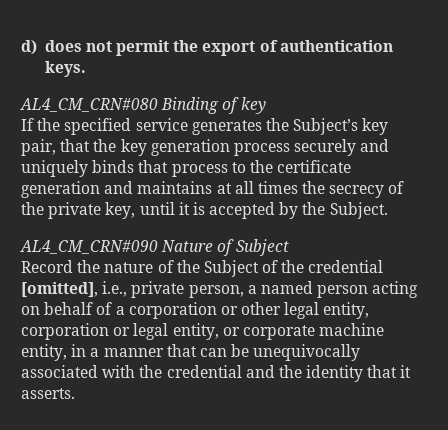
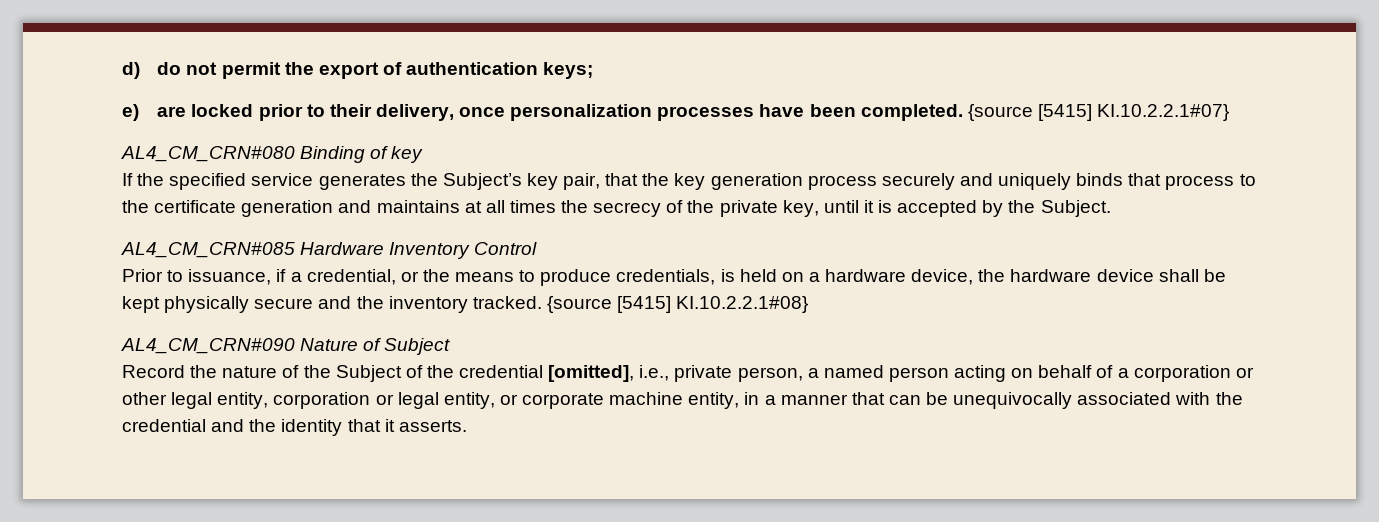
- d) does not permit the export of authentication keys.
+ d) do not permit the export of authentication keys;
+ e) are locked prior to their delivery, once personalization processes have been completed. {source [5415] KI.10.2.2.1#07}
+ AL4_CM_CRN#085 Hardware Inventory Control
+ Prior to issuance, if a credential, or the means to produce credentials, is held on a hardware device, the hardware device shall be kept physically secure and the inventory tracked. {source [5415] KI.10.2.2.1#08}

